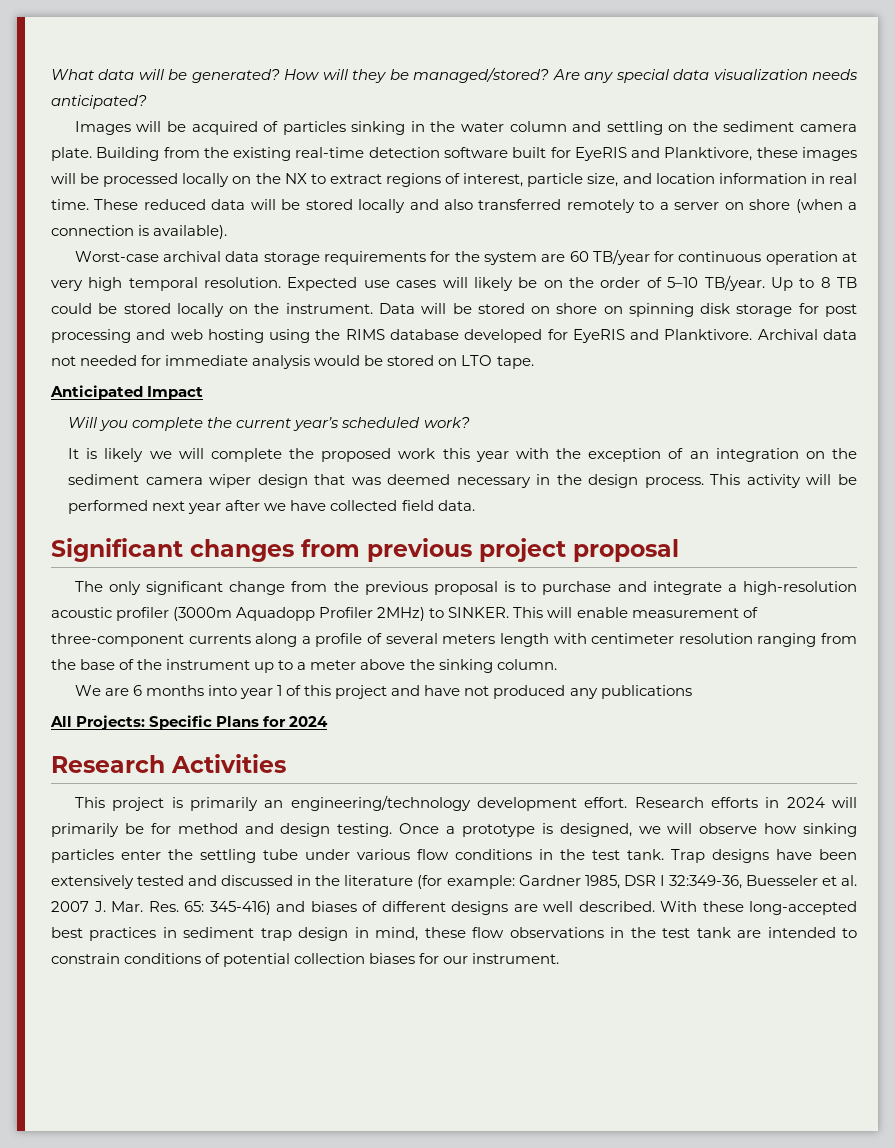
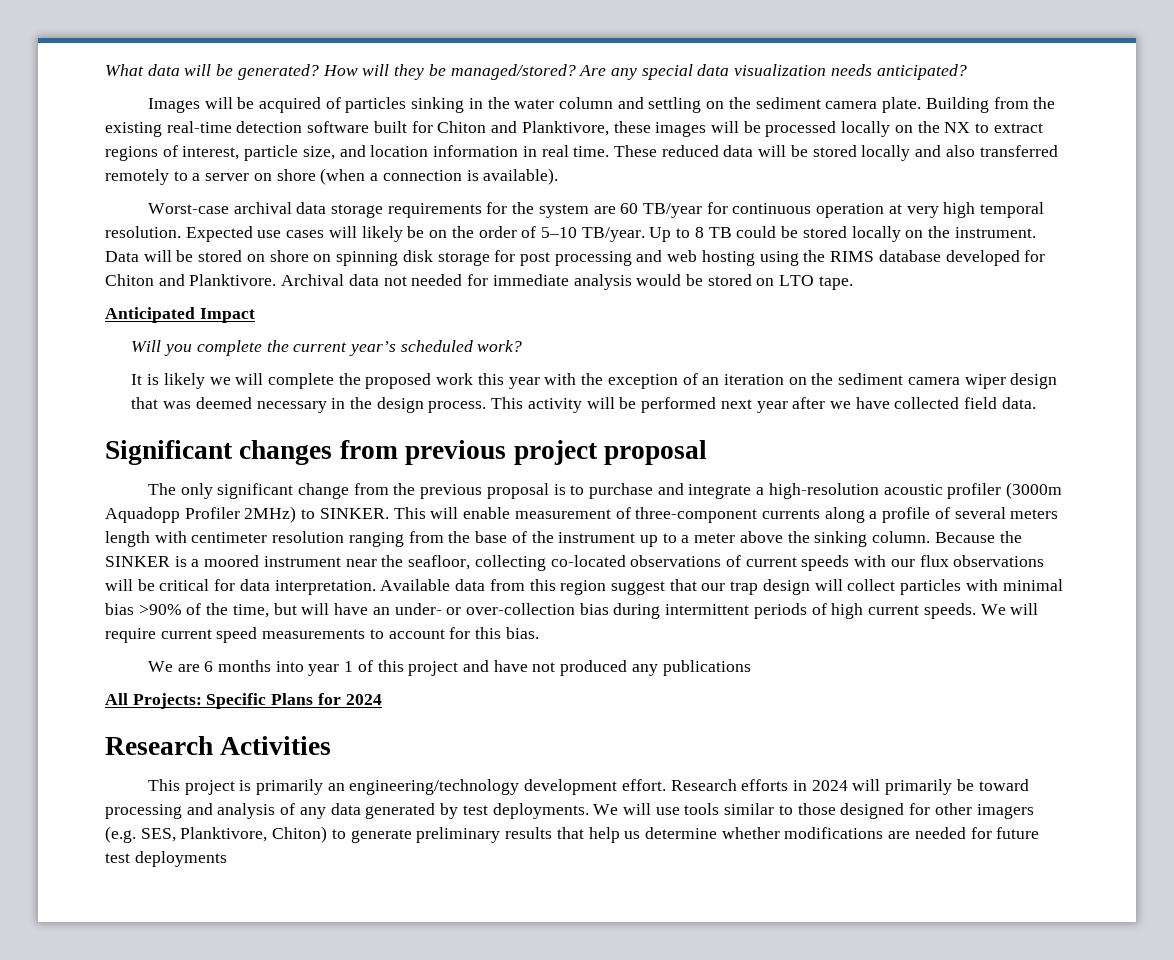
- Building from the existing real-time detection software built for EyeRIS and Planktivore, these images will be processed locally on the NX to extract regions of interest, particle size, and location information in real time.
+ Building from the existing real-time detection software built for Chiton and Planktivore, these images will be processed locally on the NX to extract regions of interest, particle size, and location information in real time.
- Data will be stored on shore on spinning disk storage for post processing and web hosting using the RIMS database developed for EyeRIS and Planktivore.
+ Data will be stored on shore on spinning disk storage for post processing and web hosting using the RIMS database developed for Chiton and Planktivore.
- It is likely we will complete the proposed work this year with the exception of an integration on the sediment camera wiper design that was deemed necessary in the design process.
+ It is likely we will complete the proposed work this year with the exception of an iteration on the sediment camera wiper design that was deemed necessary in the design process.
+ Because the SINKER is a moored instrument near the seafloor, collecting co-located observations of current speeds with our flux observations will be critical for data interpretation. Available data from this region suggest that our trap design will collect particles with minimal bias >90% of the time, but will have an under- or over-collection bias during intermittent periods of high current speeds. We will require current speed measurements to account for this bias.
- Research efforts in 2024 will primarily be for method and design testing. Once a prototype is designed, we will observe how sinking particles enter the settling tube under various flow conditions in the test tank. Trap designs have been extensively tested and discussed in the literature (for example: Gardner 1985, DSR I 32:349-36, Buesseler et al. 2007 J. Mar. Res. 65: 345-416) and biases of different designs are well described. With these long-accepted best practices in sediment trap design in mind, these flow observations in the test tank are intended to constrain conditions of potential collection biases for our instrument.
+ Research efforts in 2024 will primarily be toward processing and analysis of any data generated by test deployments. We will use tools similar to those designed for other imagers (e.g. SES, Planktivore, Chiton) to generate preliminary results that help us determine whether modifications are needed for future test deployments

